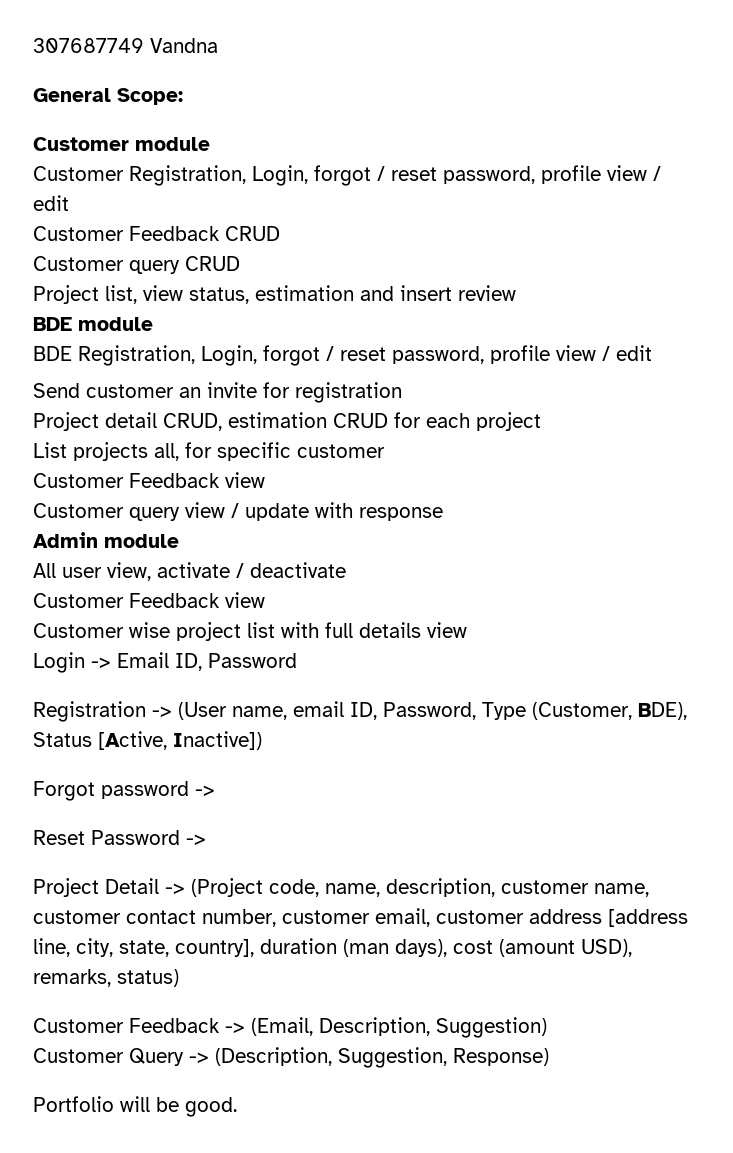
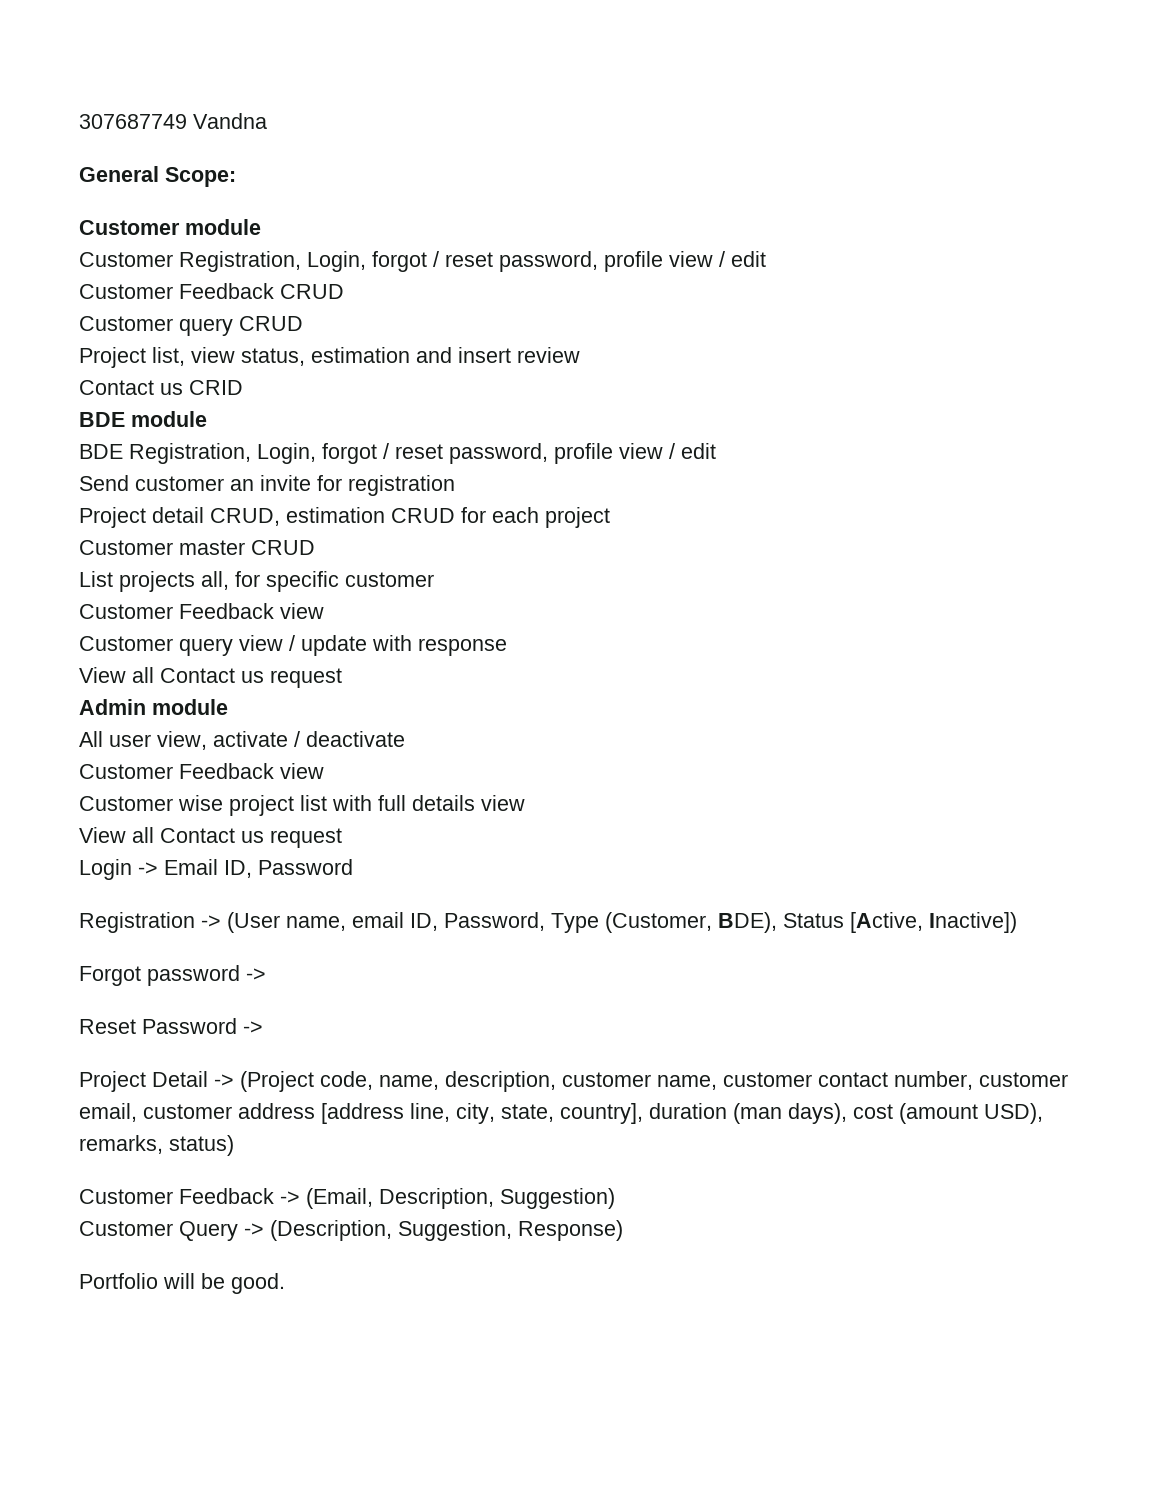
+ Contact us CRID
+ Customer master CRUD
  Customer query view / update with response
+ View all Contact us request
  Customer wise project list with full details view
+ View all Contact us request

